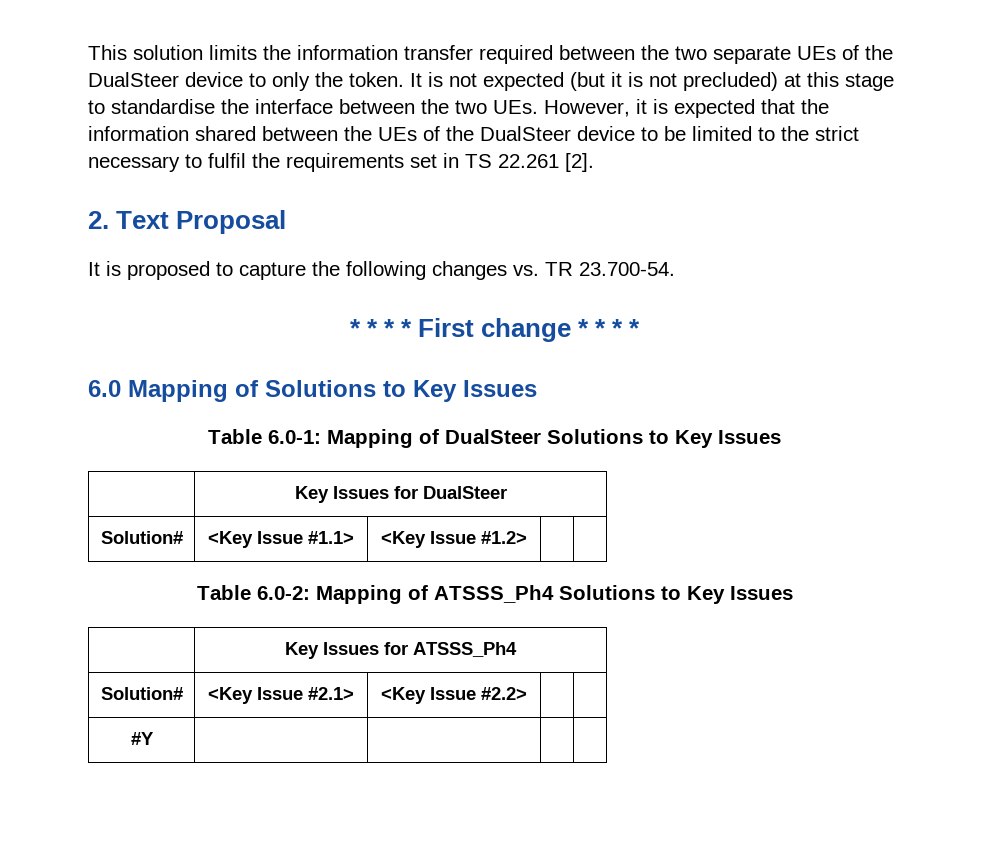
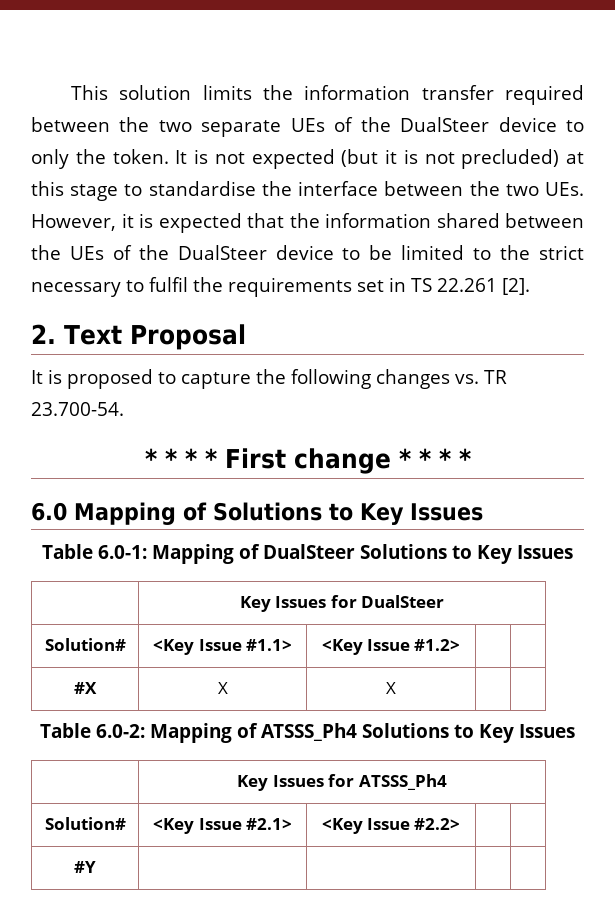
+ #X | X | X | |

